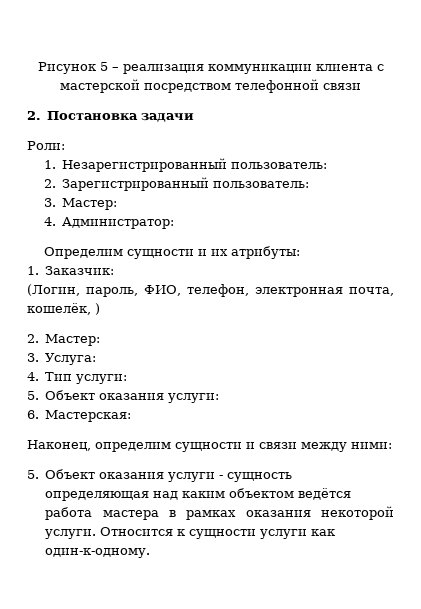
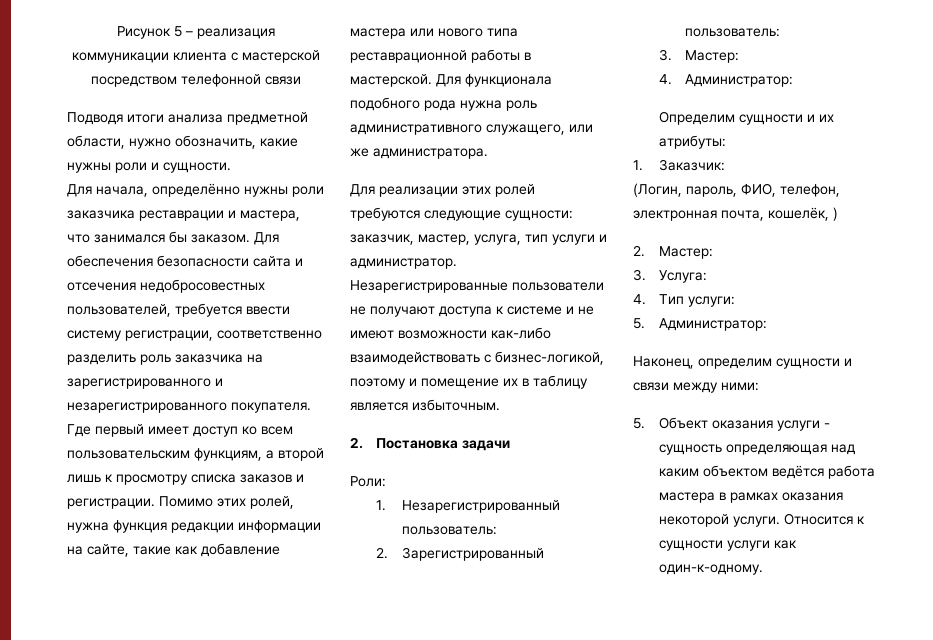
+ Подводя итоги анализа предметной области, нужно обозначить, какие нужны роли и сущности.
+ Для начала, определённо нужны роли заказчика реставрации и мастера, что занимался бы заказом. Для обеспечения безопасности сайта и отсечения недобросовестных пользователей, требуется ввести систему регистрации, соответственно разделить роль заказчика на зарегистрированного и незарегистрированного покупателя. Где первый имеет доступ ко всем пользовательским функциям, а второй лишь к просмотру списка заказов и регистрации. Помимо этих ролей, нужна функция редакции информации на сайте, такие как добавление мастера или нового типа реставрационной работы в мастерской. Для функционала подобного рода нужна роль административного служащего, или же администратора.
+ Для реализации этих ролей требуются следующие сущности: заказчик, мастер, услуга, тип услуги и администратор. Незарегистрированные пользователи не получают доступа к системе и не имеют возможности как-либо взаимодействовать с бизнес-логикой, поэтому и помещение их в таблицу является избыточным.
- 5. Объект оказания услуги:
- 6. Мастерская:
+ 5. Администратор:

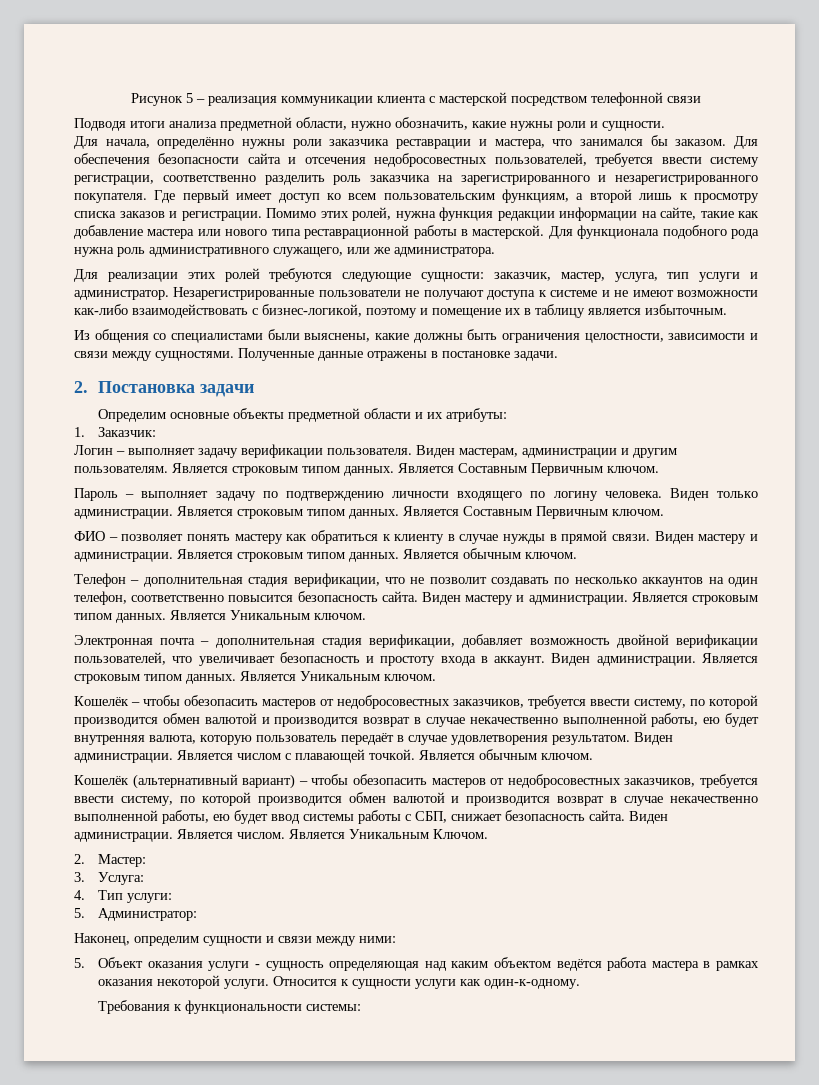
+ Из общения со специалистами были выяснены, какие должны быть ограничения целостности, зависимости и связи между сущностями. Полученные данные отражены в постановке задачи.
  2. Постановка задачи
- Роли:
- 1. Незарегистрированный пользователь:
- 2. Зарегистрированный пользователь:
- 3. Мастер:
- 4. Администратор:
- Определим сущности и их атрибуты:
+ Определим основные объекты предметной области и их атрибуты:
- (Логин, пароль, ФИО, телефон, электронная почта, кошелёк, )
+ Логин – выполняет задачу верификации пользователя. Виден мастерам, администрации и другим пользователям. Является строковым типом данных. Является Составным Первичным ключом.
+ Пароль – выполняет задачу по подтверждению личности входящего по логину человека. Виден только администрации. Является строковым типом данных. Является Составным Первичным ключом.
+ ФИО – позволяет понять мастеру как обратиться к клиенту в случае нужды в прямой связи. Виден мастеру и администрации. Является строковым типом данных. Является обычным ключом.
+ Телефон – дополнительная стадия верификации, что не позволит создавать по несколько аккаунтов на один телефон, соответственно повысится безопасность сайта. Виден мастеру и администрации. Является строковым типом данных. Является Уникальным ключом.
+ Электронная почта – дополнительная стадия верификации, добавляет возможность двойной верификации пользователей, что увеличивает безопасность и простоту входа в аккаунт. Виден администрации. Является строковым типом данных. Является Уникальным ключом.
+ Кошелёк – чтобы обезопасить мастеров от недобросовестных заказчиков, требуется ввести систему, по которой производится обмен валютой и производится возврат в случае некачественно выполненной работы, ею будет внутренняя валюта, которую пользователь передаёт в случае удовлетворения результатом. Виден администрации. Является числом с плавающей точкой. Является обычным ключом.
+ Кошелёк (альтернативный вариант) – чтобы обезопасить мастеров от недобросовестных заказчиков, требуется ввести систему, по которой производится обмен валютой и производится возврат в случае некачественно выполненной работы, ею будет ввод системы работы с СБП, снижает безопасность сайта. Виден администрации. Является числом. Является Уникальным Ключом.
+ Требования к функциональности системы:

